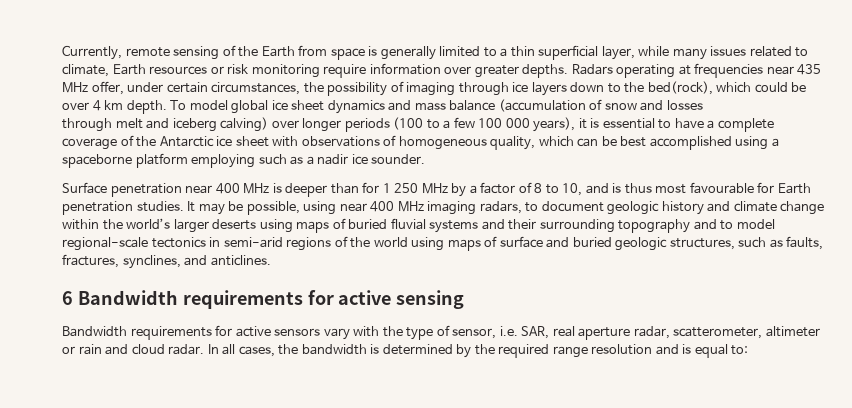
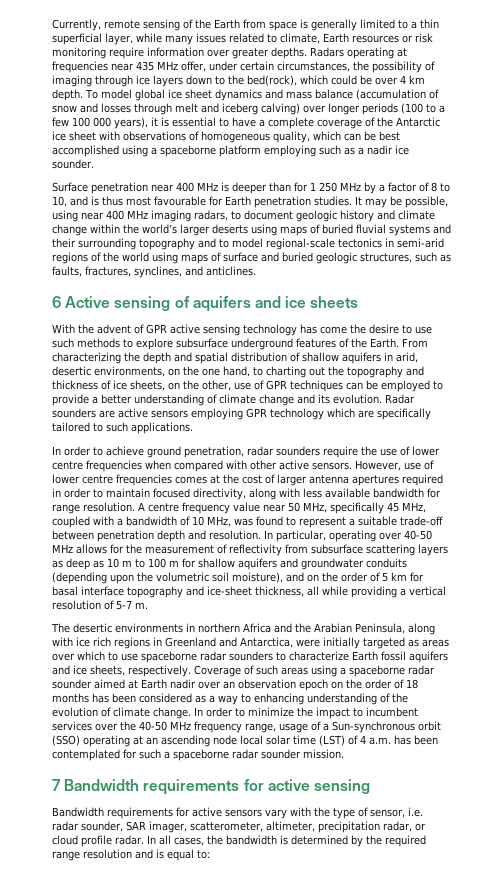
- To model global ice sheet dynamics and mass balance (accumulation of snow and losses
- through melt and iceberg calving) over longer periods (100 to a few 100 000 years), it is essential to have a complete coverage of the Antarctic ice sheet with observations of homogeneous quality, which can be best accomplished using a spaceborne platform employing such as a nadir ice sounder.
+ To model global ice sheet dynamics and mass balance (accumulation of snow and losses through melt and iceberg calving) over longer periods (100 to a few 100 000 years), it is essential to have a complete coverage of the Antarctic ice sheet with observations of homogeneous quality, which can be best accomplished using a spaceborne platform employing such as a nadir ice sounder.
- 6 Bandwidth requirements for active sensing
+ 6 Active sensing of aquifers and ice sheets
+ With the advent of GPR active sensing technology has come the desire to use such methods to explore subsurface underground features of the Earth. From characterizing the depth and spatial distribution of shallow aquifers in arid, desertic environments, on the one hand, to charting out the topography and thickness of ice sheets, on the other, use of GPR techniques can be employed to provide a better understanding of climate change and its evolution. Radar sounders are active sensors employing GPR technology which are specifically tailored to such applications.
+ In order to achieve ground penetration, radar sounders require the use of lower centre frequencies when compared with other active sensors. However, use of lower centre frequencies comes at the cost of larger antenna apertures required in order to maintain focused directivity, along with less available bandwidth for range resolution. A centre frequency value near 50 MHz, specifically 45 MHz, coupled with a bandwidth of 10 MHz, was found to represent a suitable trade-off between penetration depth and resolution. In particular, operating over 40-50 MHz allows for the measurement of reflectivity from subsurface scattering layers as deep as 10 m to 100 m for shallow aquifers and groundwater conduits (depending upon the volumetric soil moisture), and on the order of 5 km for basal interface topography and ice-sheet thickness, all while providing a vertical resolution of 5-7 m.
+ The desertic environments in northern Africa and the Arabian Peninsula, along with ice rich regions in Greenland and Antarctica, were initially targeted as areas over which to use spaceborne radar sounders to characterize Earth fossil aquifers and ice sheets, respectively. Coverage of such areas using a spaceborne radar sounder aimed at Earth nadir over an observation epoch on the order of 18 months has been considered as a way to enhancing understanding of the evolution of climate change. In order to minimize the impact to incumbent services over the 40-50 MHz frequency range, usage of a Sun-synchronous orbit (SSO) operating at an ascending node local solar time (LST) of 4 a.m. has been contemplated for such a spaceborne radar sounder mission.
+ 7 Bandwidth requirements for active sensing
- Bandwidth requirements for active sensors vary with the type of sensor, i.e. SAR, real aperture radar, scatterometer, altimeter or rain and cloud radar.
+ Bandwidth requirements for active sensors vary with the type of sensor, i.e. radar sounder, SAR imager, scatterometer, altimeter, precipitation radar, or cloud profile radar.

